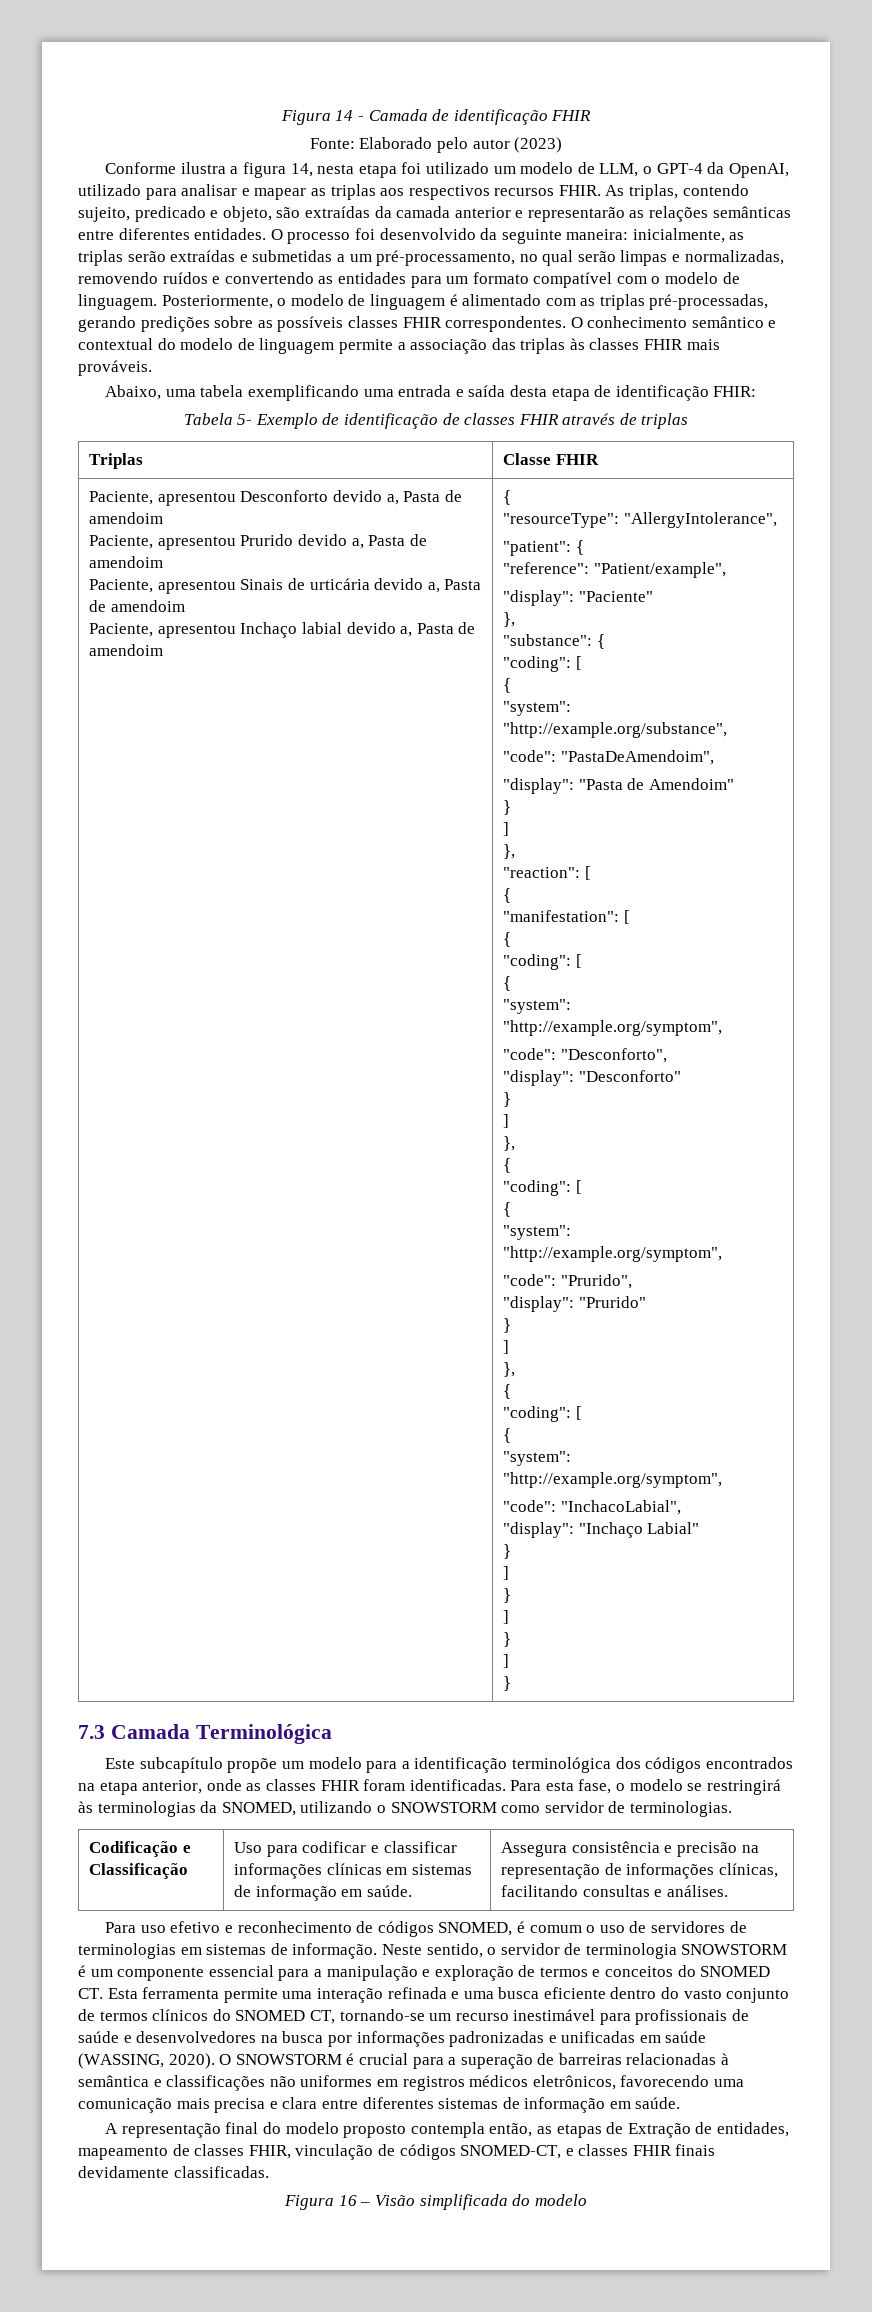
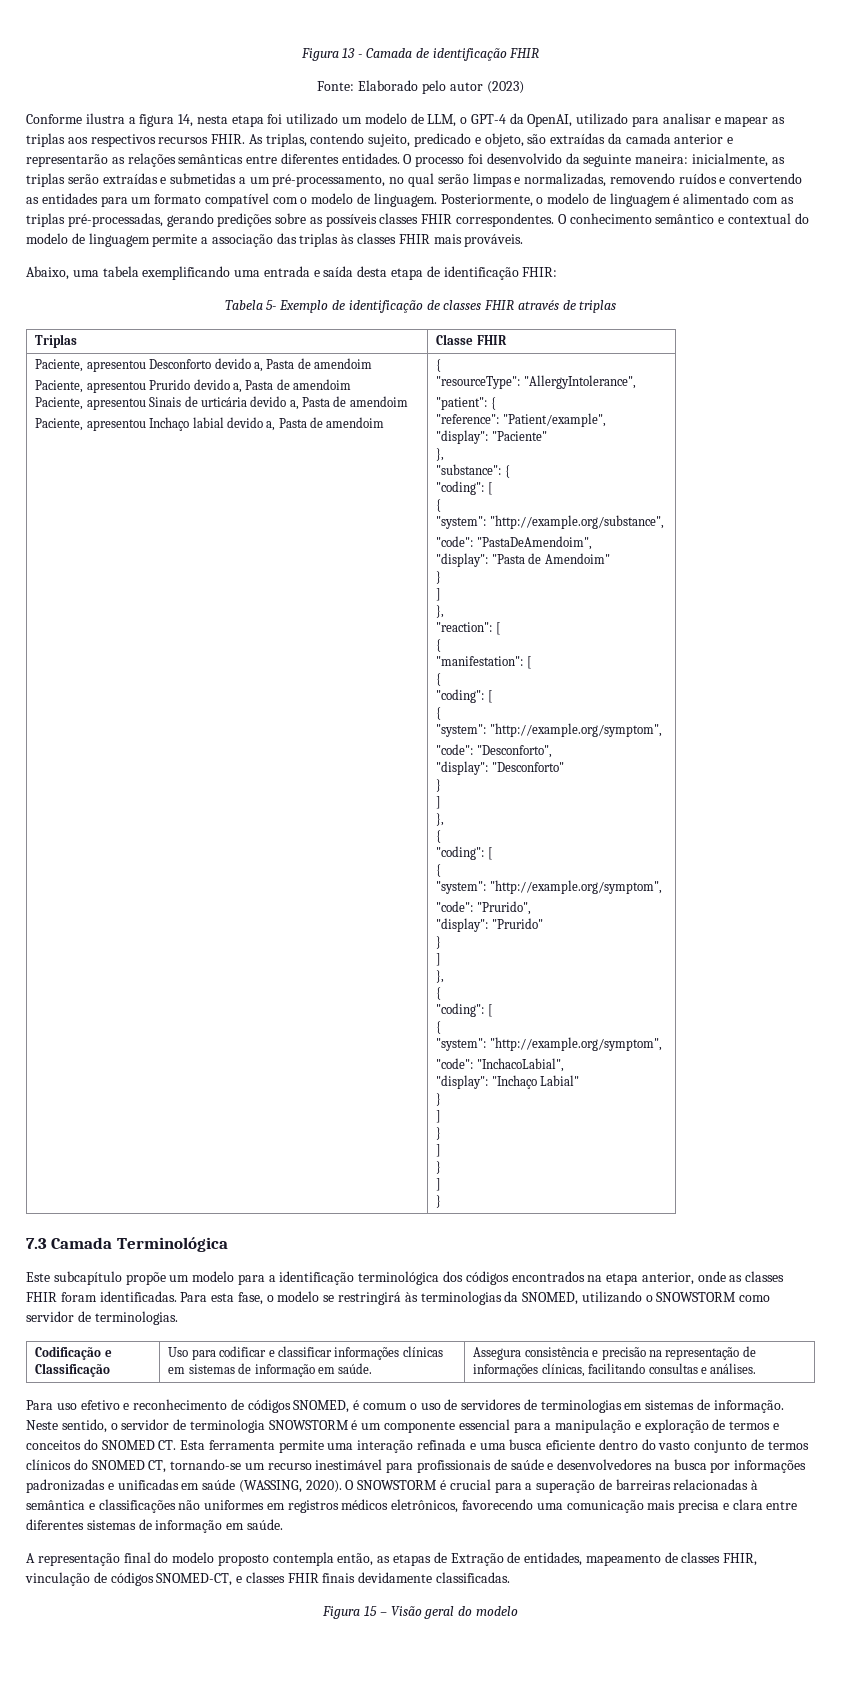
- Figura 14 - Camada de identificação FHIR
+ Figura 13 - Camada de identificação FHIR
- Figura 16 – Visão simplificada do modelo
+ Figura 15 – Visão geral do modelo

